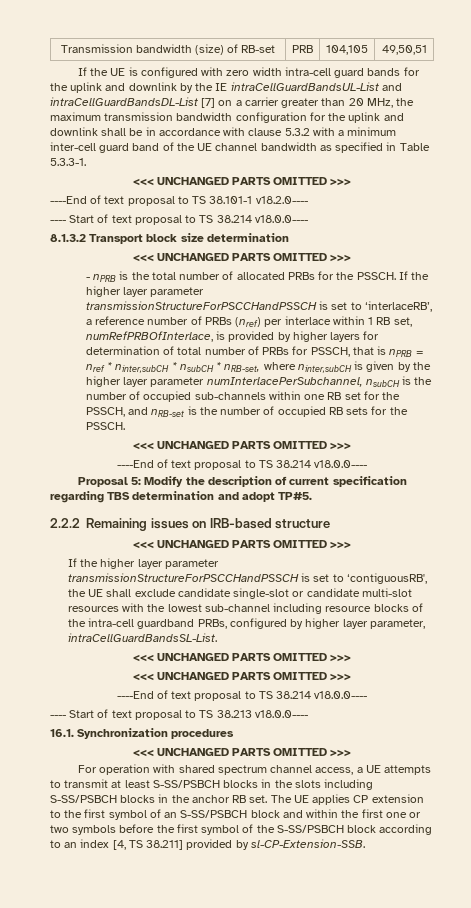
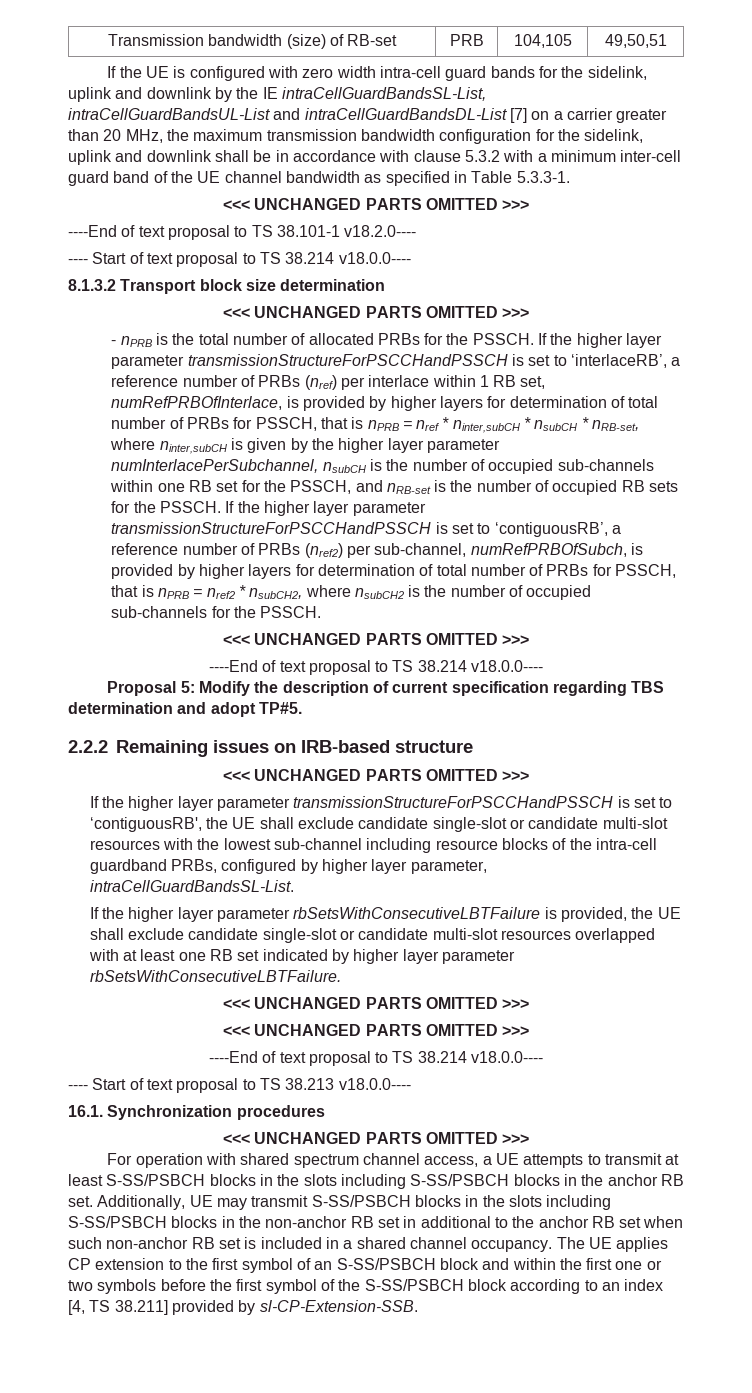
- If the UE is configured with zero width intra-cell guard bands for the uplink and downlink by the IE intraCellGuardBandsUL-List and intraCellGuardBandsDL-List [7] on a carrier greater than 20 MHz, the maximum transmission bandwidth configuration for the uplink and downlink shall be in accordance with clause 5.3.2 with a minimum inter-cell guard band of the UE channel bandwidth as specified in Table 5.3.3-1.
+ If the UE is configured with zero width intra-cell guard bands for the sidelink, uplink and downlink by the IE intraCellGuardBandsSL-List, intraCellGuardBandsUL-List and intraCellGuardBandsDL-List [7] on a carrier greater than 20 MHz, the maximum transmission bandwidth configuration for the sidelink, uplink and downlink shall be in accordance with clause 5.3.2 with a minimum inter-cell guard band of the UE channel bandwidth as specified in Table 5.3.3-1.
+ If the higher layer parameter transmissionStructureForPSCCHandPSSCH is set to ‘contiguousRB’, a reference number of PRBs (nref2) per sub-channel, numRefPRBOfSubch, is provided by higher layers for determination of total number of PRBs for PSSCH, that is nPRB = nref2 * nsubCH2, where nsubCH2 is the number of occupied sub-channels for the PSSCH.
+ If the higher layer parameter rbSetsWithConsecutiveLBTFailure is provided, the UE shall exclude candidate single-slot or candidate multi-slot resources overlapped with at least one RB set indicated by higher layer parameter rbSetsWithConsecutiveLBTFailure.
+ Additionally, UE may transmit S-SS/PSBCH blocks in the slots including S-SS/PSBCH blocks in the non-anchor RB set in additional to the anchor RB set when such non-anchor RB set is included in a shared channel occupancy.

